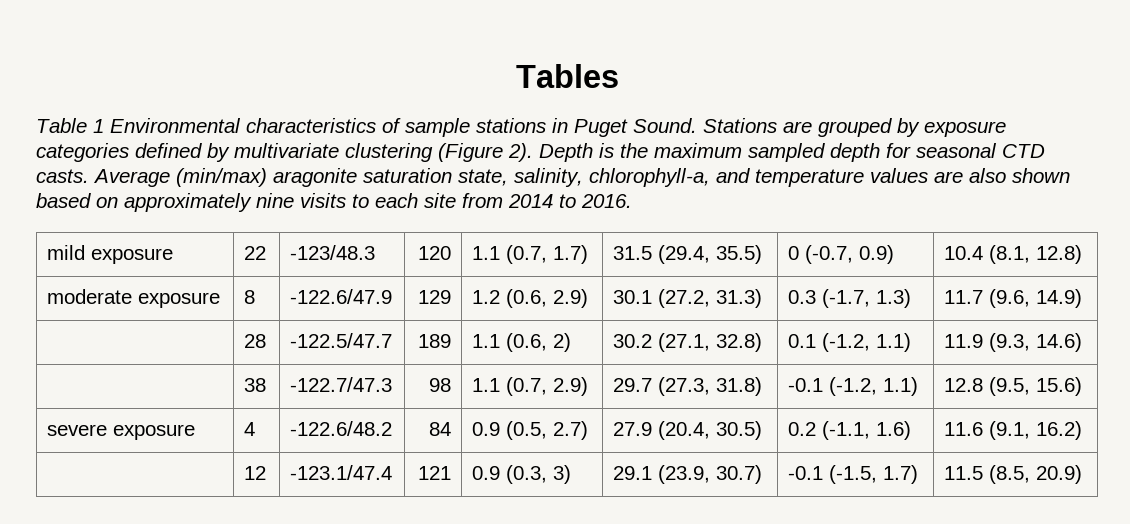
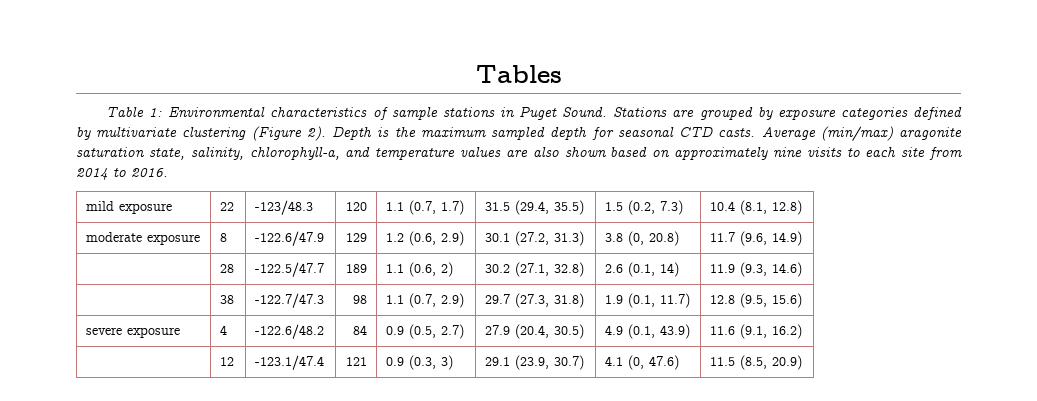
- Table 1 Environmental characteristics of sample stations in Puget Sound.
+ Table 1: Environmental characteristics of sample stations in Puget Sound.
- mild exposure | 22 | -123/48.3 | 120 | 1.1 (0.7, 1.7) | 31.5 (29.4, 35.5) | 0 (-0.7, 0.9) | 10.4 (8.1, 12.8)
+ mild exposure | 22 | -123/48.3 | 120 | 1.1 (0.7, 1.7) | 31.5 (29.4, 35.5) | 1.5 (0.2, 7.3) | 10.4 (8.1, 12.8)
- moderate exposure | 8 | -122.6/47.9 | 129 | 1.2 (0.6, 2.9) | 30.1 (27.2, 31.3) | 0.3 (-1.7, 1.3) | 11.7 (9.6, 14.9)
+ moderate exposure | 8 | -122.6/47.9 | 129 | 1.2 (0.6, 2.9) | 30.1 (27.2, 31.3) | 3.8 (0, 20.8) | 11.7 (9.6, 14.9)
- | 28 | -122.5/47.7 | 189 | 1.1 (0.6, 2) | 30.2 (27.1, 32.8) | 0.1 (-1.2, 1.1) | 11.9 (9.3, 14.6)
+ | 28 | -122.5/47.7 | 189 | 1.1 (0.6, 2) | 30.2 (27.1, 32.8) | 2.6 (0.1, 14) | 11.9 (9.3, 14.6)
- | 38 | -122.7/47.3 | 98 | 1.1 (0.7, 2.9) | 29.7 (27.3, 31.8) | -0.1 (-1.2, 1.1) | 12.8 (9.5, 15.6)
+ | 38 | -122.7/47.3 | 98 | 1.1 (0.7, 2.9) | 29.7 (27.3, 31.8) | 1.9 (0.1, 11.7) | 12.8 (9.5, 15.6)
- severe exposure | 4 | -122.6/48.2 | 84 | 0.9 (0.5, 2.7) | 27.9 (20.4, 30.5) | 0.2 (-1.1, 1.6) | 11.6 (9.1, 16.2)
+ severe exposure | 4 | -122.6/48.2 | 84 | 0.9 (0.5, 2.7) | 27.9 (20.4, 30.5) | 4.9 (0.1, 43.9) | 11.6 (9.1, 16.2)
- | 12 | -123.1/47.4 | 121 | 0.9 (0.3, 3) | 29.1 (23.9, 30.7) | -0.1 (-1.5, 1.7) | 11.5 (8.5, 20.9)
+ | 12 | -123.1/47.4 | 121 | 0.9 (0.3, 3) | 29.1 (23.9, 30.7) | 4.1 (0, 47.6) | 11.5 (8.5, 20.9)

